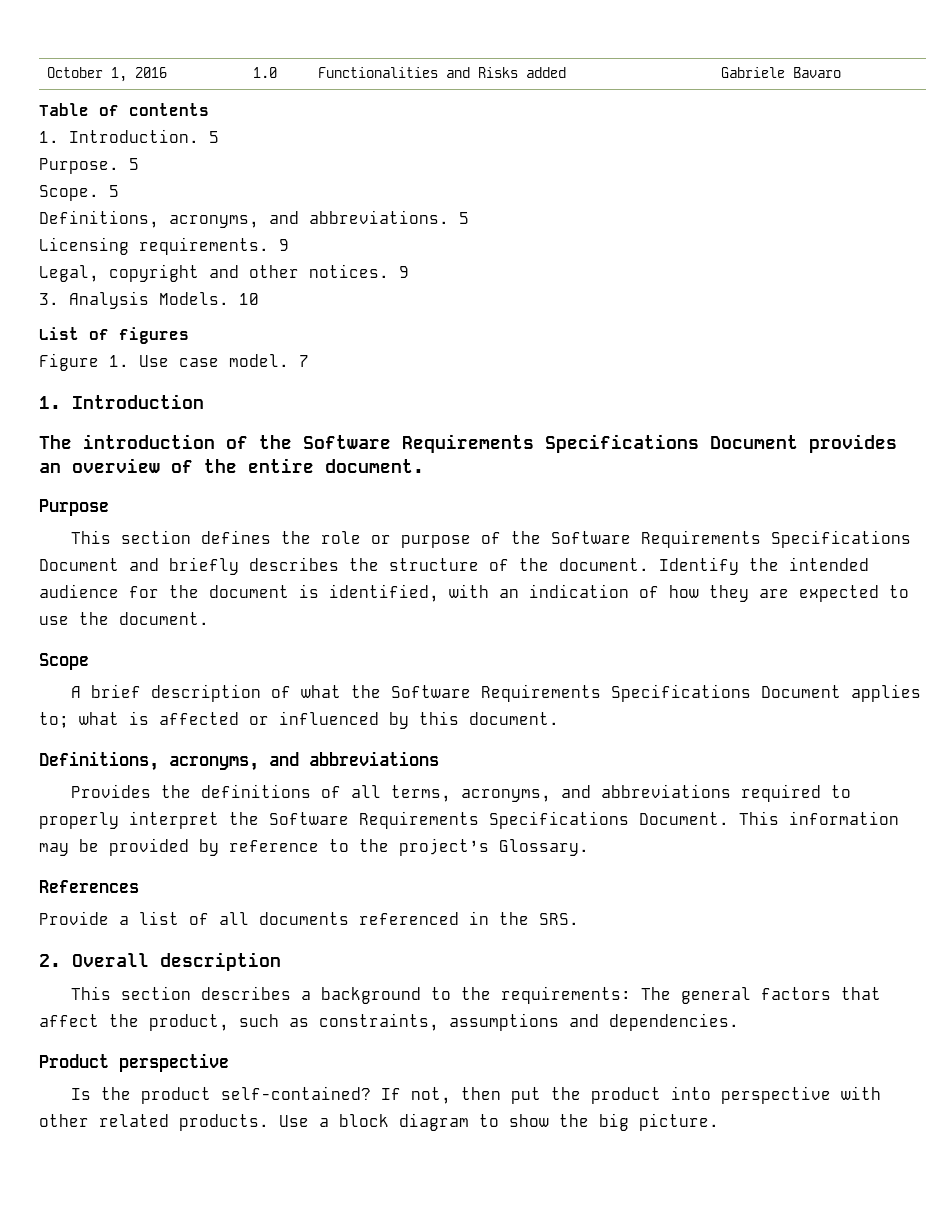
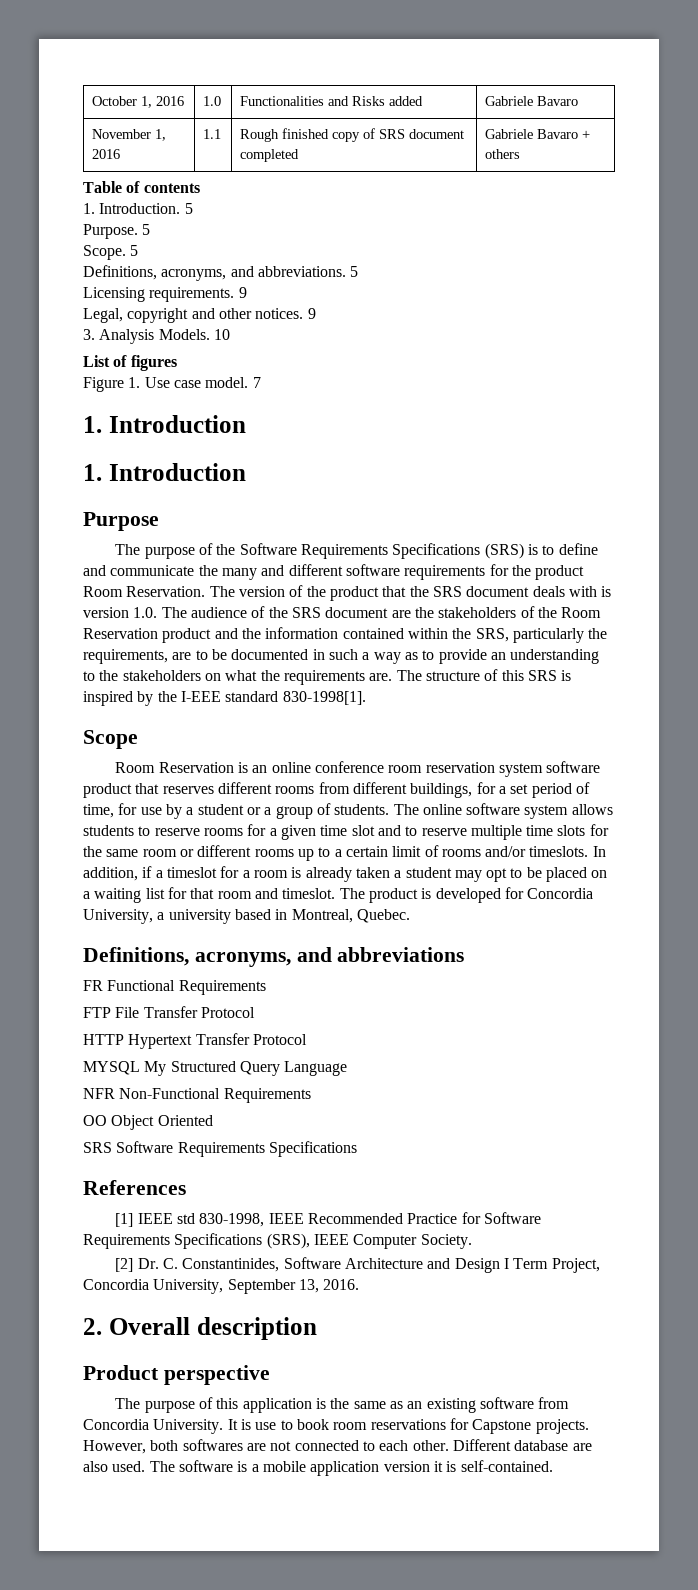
+ November 1, 2016 | 1.1 | Rough finished copy of SRS document completed | Gabriele Bavaro + others
  7
  1. Introduction
- The introduction of the Software Requirements Specifications Document provides an overview of the entire document.
+ 1. Introduction
  Purpose
- This section defines the role or purpose of the Software Requirements Specifications Document and briefly describes the structure of the document. Identify the intended audience for the document is identified, with an indication of how they are expected to use the document.
+ The purpose of the Software Requirements Specifications (SRS) is to define and communicate the many and different software requirements for the product Room Reservation. The version of the product that the SRS document deals with is version 1.0. The audience of the SRS document are the stakeholders of the Room Reservation product and the information contained within the SRS, particularly the requirements, are to be documented in such a way as to provide an understanding to the stakeholders on what the requirements are. The structure of this SRS is inspired by the I-EEE standard 830-1998[1].
  Scope
- A brief description of what the Software Requirements Specifications Document applies to; what is affected or influenced by this document.
+ Room Reservation is an online conference room reservation system software product that reserves different rooms from different buildings, for a set period of time, for use by a student or a group of students. The online software system allows students to reserve rooms for a given time slot and to reserve multiple time slots for the same room or different rooms up to a certain limit of rooms and/or timeslots. In addition, if a timeslot for a room is already taken a student may opt to be placed on a waiting list for that room and timeslot. The product is developed for Concordia University, a university based in Montreal, Quebec.
  Definitions, acronyms, and abbreviations
- Provides the definitions of all terms, acronyms, and abbreviations required to properly interpret the Software Requirements Specifications Document. This information may be provided by reference to the project’s Glossary.
+ FR Functional Requirements
+ FTP File Transfer Protocol
+ HTTP Hypertext Transfer Protocol
+ MYSQL My Structured Query Language
+ NFR Non-Functional Requirements
+ OO Object Oriented
+ SRS Software Requirements Specifications
  References
- Provide a list of all documents referenced in the SRS.
+ [1] IEEE std 830-1998, IEEE Recommended Practice for Software Requirements Specifications (SRS), IEEE Computer Society.
+ [2] Dr. C. Constantinides, Software Architecture and Design I Term Project, Concordia University, September 13, 2016.
  2. Overall description
- This section describes a background to the requirements: The general factors that affect the product, such as constraints, assumptions and dependencies.
  Product perspective
- Is the product self-contained? If not, then put the product into perspective with other related products. Use a block diagram to show the big picture.
+ The purpose of this application is the same as an existing software from Concordia University. It is use to book room reservations for Capstone projects. However, both softwares are not connected to each other. Different database are also used. The software is a mobile application version it is self-contained.

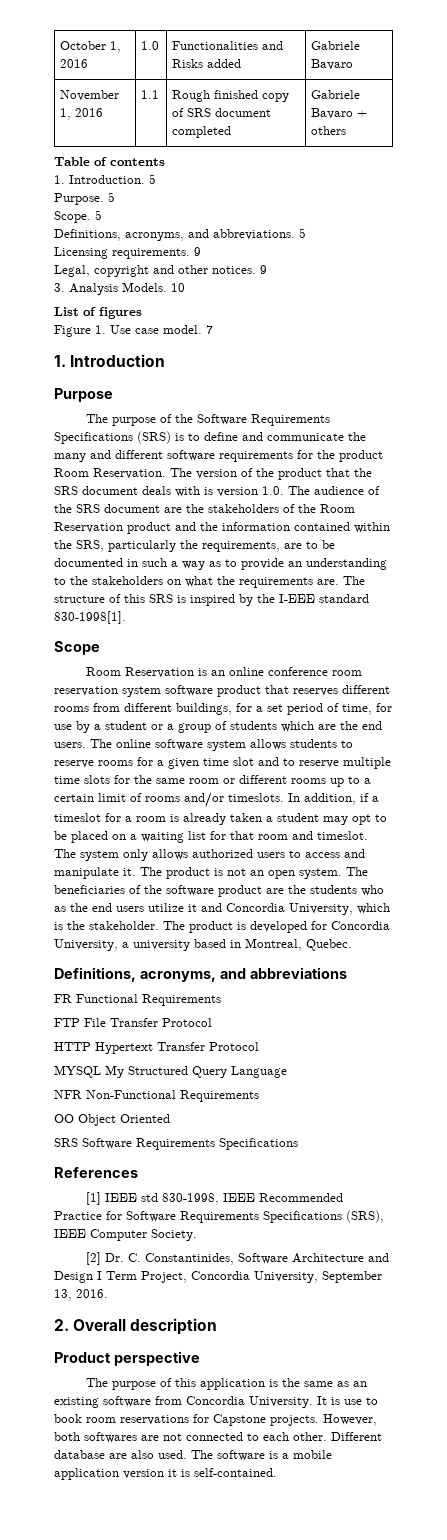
  7
- 1. Introduction
- Room Reservation is an online conference room reservation system software product that reserves different rooms from different buildings, for a set period of time, for use by a student or a group of students.
+ Room Reservation is an online conference room reservation system software product that reserves different rooms from different buildings, for a set period of time, for use by a student or a group of students which are the end users.
- The product is developed for Concordia University, a university based in Montreal, Quebec.
+ The system only allows authorized users to access and manipulate it. The product is not an open system. The beneficiaries of the software product are the students who as the end users utilize it and Concordia University, which is the stakeholder. The product is developed for Concordia University, a university based in Montreal, Quebec.

